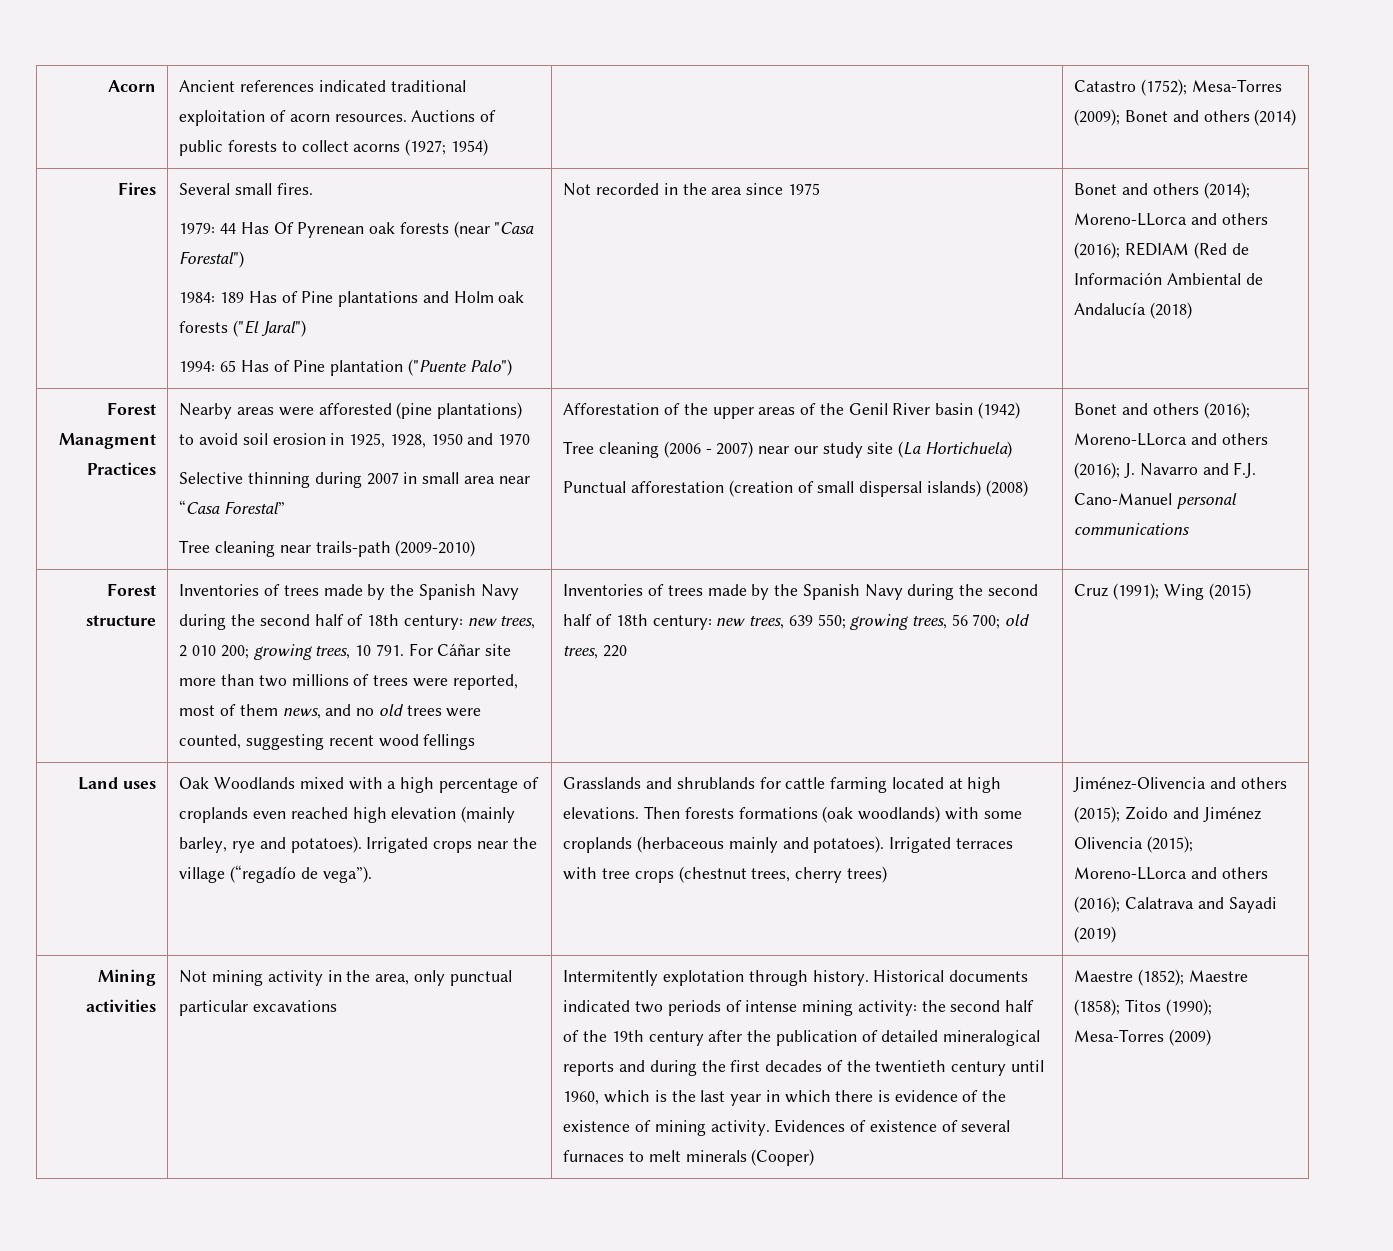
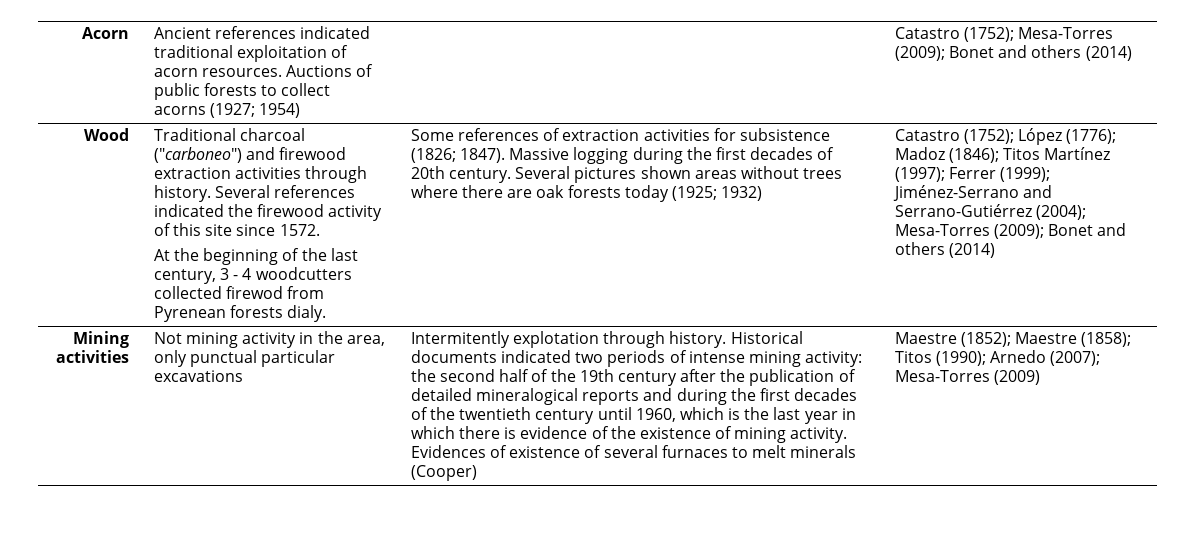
- Fires | Several small fires.
- 1979: 44 Has Of Pyrenean oak forests (near "Casa Forestal")
- 1984: 189 Has of Pine plantations and Holm oak forests ("El Jaral")
- 1994: 65 Has of Pine plantation ("Puente Palo") | Not recorded in the area since 1975 | Bonet and others (2014); Moreno-LLorca and others (2016); REDIAM (Red de Información Ambiental de Andalucía (2018)
- Forest Managment Practices | Nearby areas were afforested (pine plantations) to avoid soil erosion in 1925, 1928, 1950 and 1970
- Selective thinning during 2007 in small area near “Casa Forestal”
- Tree cleaning near trails-path (2009-2010) | Afforestation of the upper areas of the Genil River basin (1942)
- Tree cleaning (2006 - 2007) near our study site (La Hortichuela)
- Punctual afforestation (creation of small dispersal islands) (2008) | Bonet and others (2016); Moreno-LLorca and others (2016); J. Navarro and F.J. Cano-Manuel personal communications
- Forest structure | Inventories of trees made by the Spanish Navy during the second half of 18th century: new trees, 2 010 200; growing trees, 10 791. For Cáñar site more than two millions of trees were reported, most of them news, and no old trees were counted, suggesting recent wood fellings | Inventories of trees made by the Spanish Navy during the second half of 18th century: new trees, 639 550; growing trees, 56 700; old trees, 220 | Cruz (1991); Wing (2015)
- Land uses | Oak Woodlands mixed with a high percentage of croplands even reached high elevation (mainly barley, rye and potatoes). Irrigated crops near the village (“regadío de vega”). | Grasslands and shrublands for cattle farming located at high elevations. Then forests formations (oak woodlands) with some croplands (herbaceous mainly and potatoes). Irrigated terraces with tree crops (chestnut trees, cherry trees) | Jiménez-Olivencia and others (2015); Zoido and Jiménez Olivencia (2015); Moreno-LLorca and others (2016); Calatrava and Sayadi (2019)
+ Wood | Traditional charcoal ("carboneo") and firewood extraction activities through history. Several references indicated the firewood activity of this site since 1572.
+ At the beginning of the last century, 3 - 4 woodcutters collected firewod from Pyrenean forests dialy. | Some references of extraction activities for subsistence (1826; 1847). Massive logging during the first decades of 20th century. Several pictures shown areas without trees where there are oak forests today (1925; 1932) | Catastro (1752); López (1776); Madoz (1846); Titos Martínez (1997); Ferrer (1999); Jiménez-Serrano and Serrano-Gutiérrez (2004); Mesa-Torres (2009); Bonet and others (2014)
- Maestre (1852); Maestre (1858); Titos (1990); Mesa-Torres (2009)
+ Maestre (1852); Maestre (1858); Titos (1990); Arnedo (2007); Mesa-Torres (2009)

